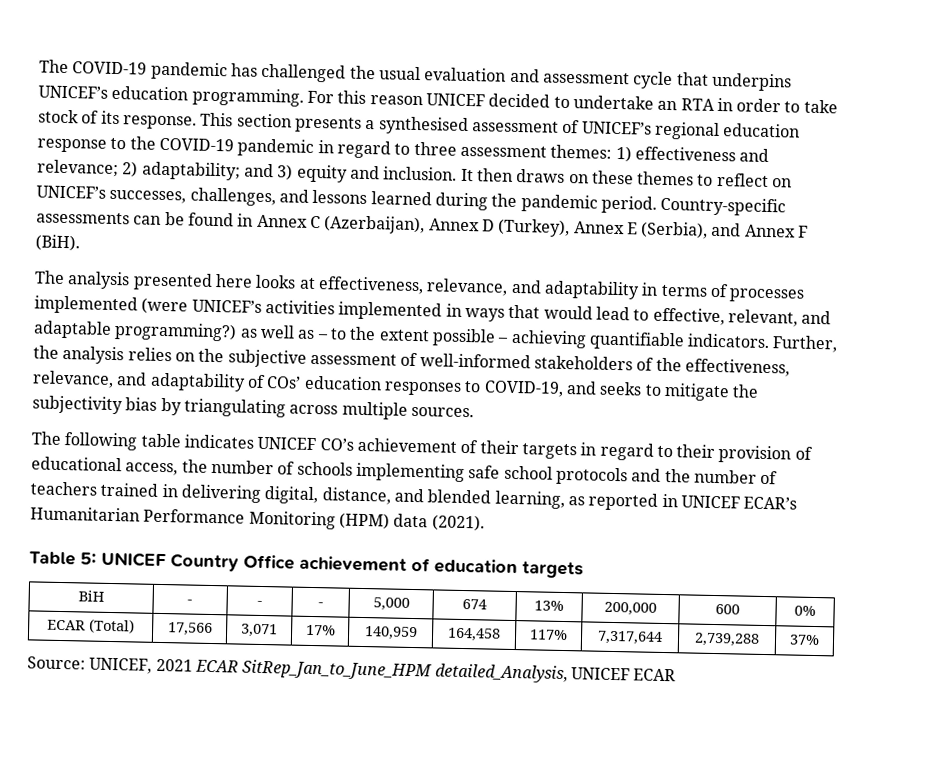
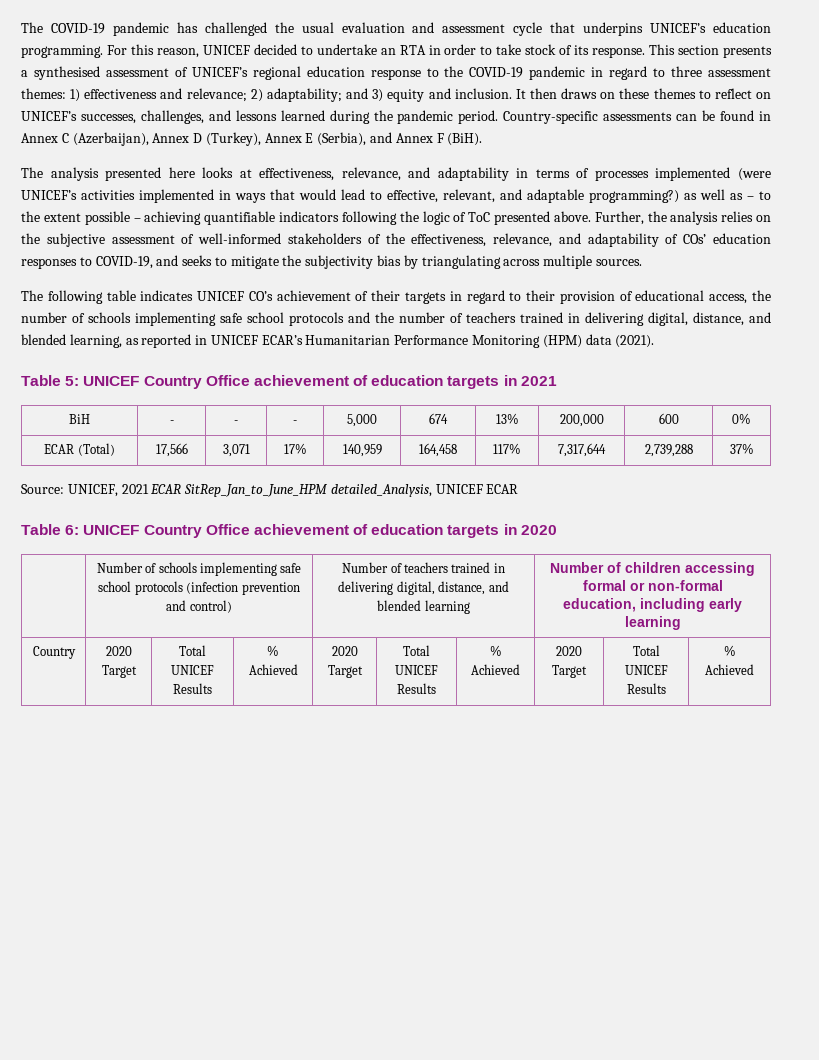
- For this reason UNICEF decided to undertake an RTA in order to take stock of its response.
+ For this reason, UNICEF decided to undertake an RTA in order to take stock of its response.
- The analysis presented here looks at effectiveness, relevance, and adaptability in terms of processes implemented (were UNICEF’s activities implemented in ways that would lead to effective, relevant, and adaptable programming?) as well as – to the extent possible – achieving quantifiable indicators.
+ The analysis presented here looks at effectiveness, relevance, and adaptability in terms of processes implemented (were UNICEF’s activities implemented in ways that would lead to effective, relevant, and adaptable programming?) as well as – to the extent possible – achieving quantifiable indicators following the logic of ToC presented above.
- Table 5: UNICEF Country Office achievement of education targets
+ Table 5: UNICEF Country Office achievement of education targets in 2021
+ Table 6: UNICEF Country Office achievement of education targets in 2020
+ | Number of schools implementing safe school protocols (infection prevention and control) | Number of teachers trained in delivering digital, distance, and blended learning | Number of children accessing formal or non-formal education, including early learning
+ Country | 2020 Target | Total UNICEF Results | % Achieved | 2020 Target | Total UNICEF Results | % Achieved | 2020 Target | Total UNICEF Results | % Achieved

